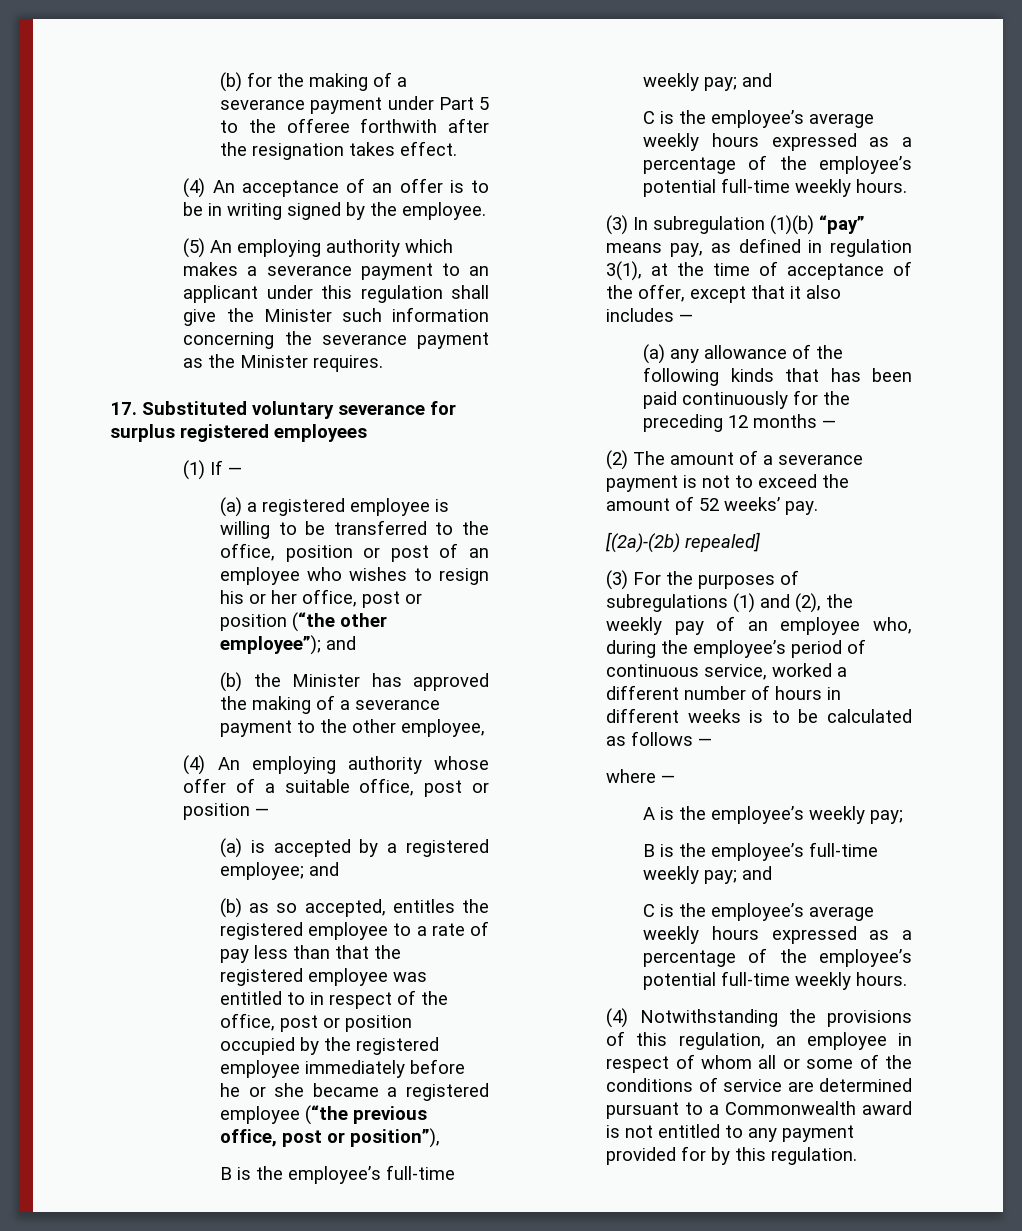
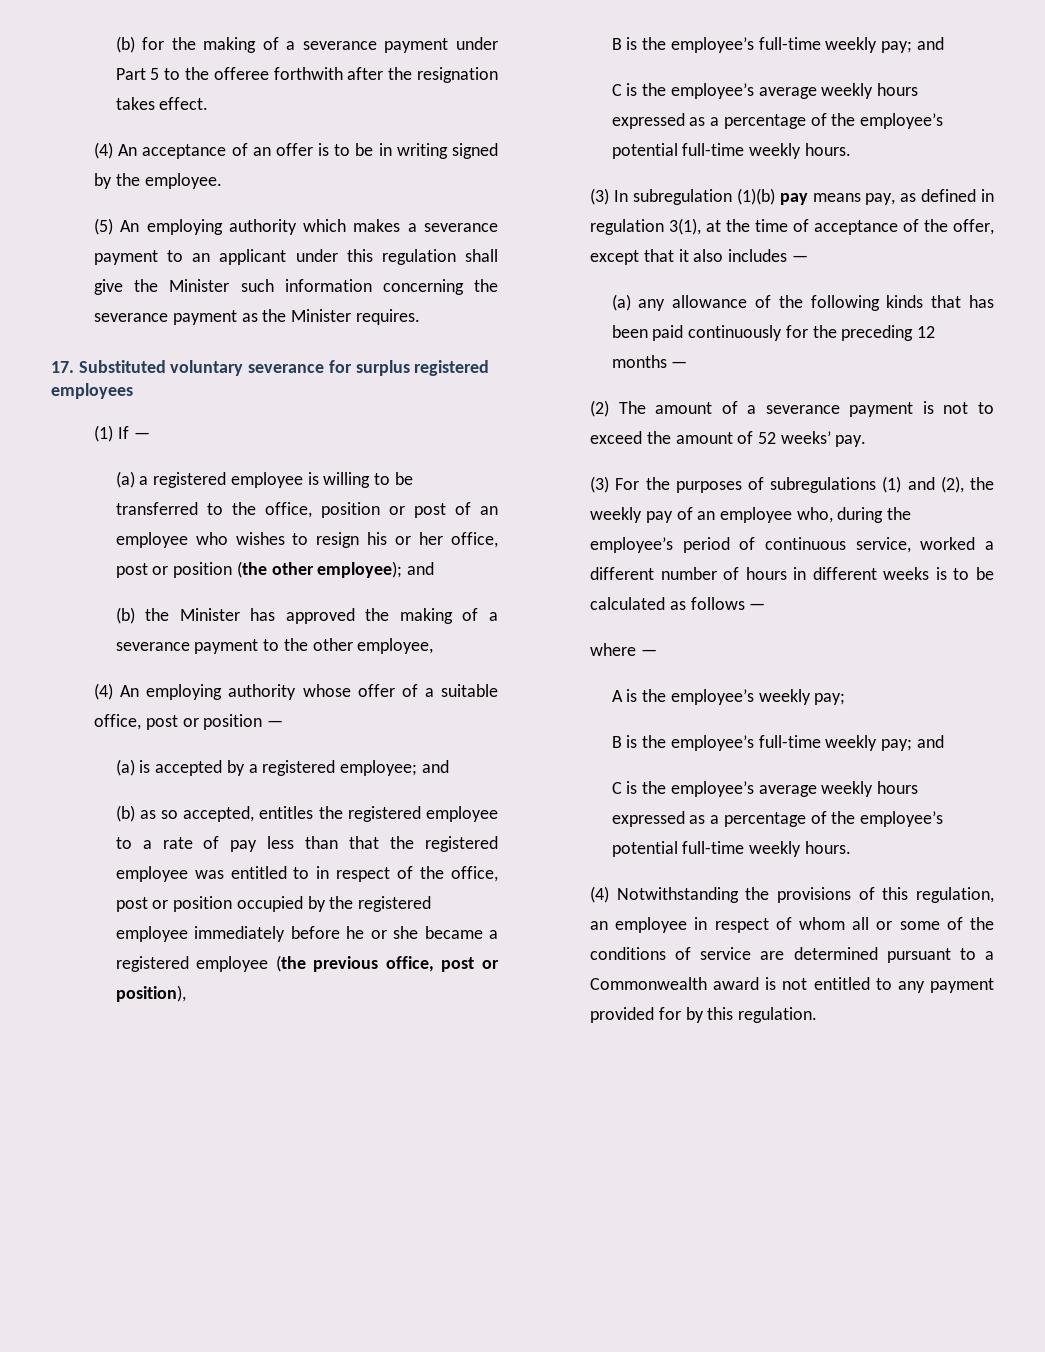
- (a) a registered employee is willing to be transferred to the office, position or post of an employee who wishes to resign his or her office, post or position (“the other employee”); and
+ (a) a registered employee is willing to be transferred to the office, position or post of an employee who wishes to resign his or her office, post or position (the other employee); and
- (b) as so accepted, entitles the registered employee to a rate of pay less than that the registered employee was entitled to in respect of the office, post or position occupied by the registered employee immediately before he or she became a registered employee (“the previous office, post or position”),
+ (b) as so accepted, entitles the registered employee to a rate of pay less than that the registered employee was entitled to in respect of the office, post or position occupied by the registered employee immediately before he or she became a registered employee (the previous office, post or position),
- (3) In subregulation (1)(b) “pay” means pay, as defined in regulation 3(1), at the time of acceptance of the offer, except that it also includes —
+ (3) In subregulation (1)(b) pay means pay, as defined in regulation 3(1), at the time of acceptance of the offer, except that it also includes —
- [(2a)-(2b) repealed]

